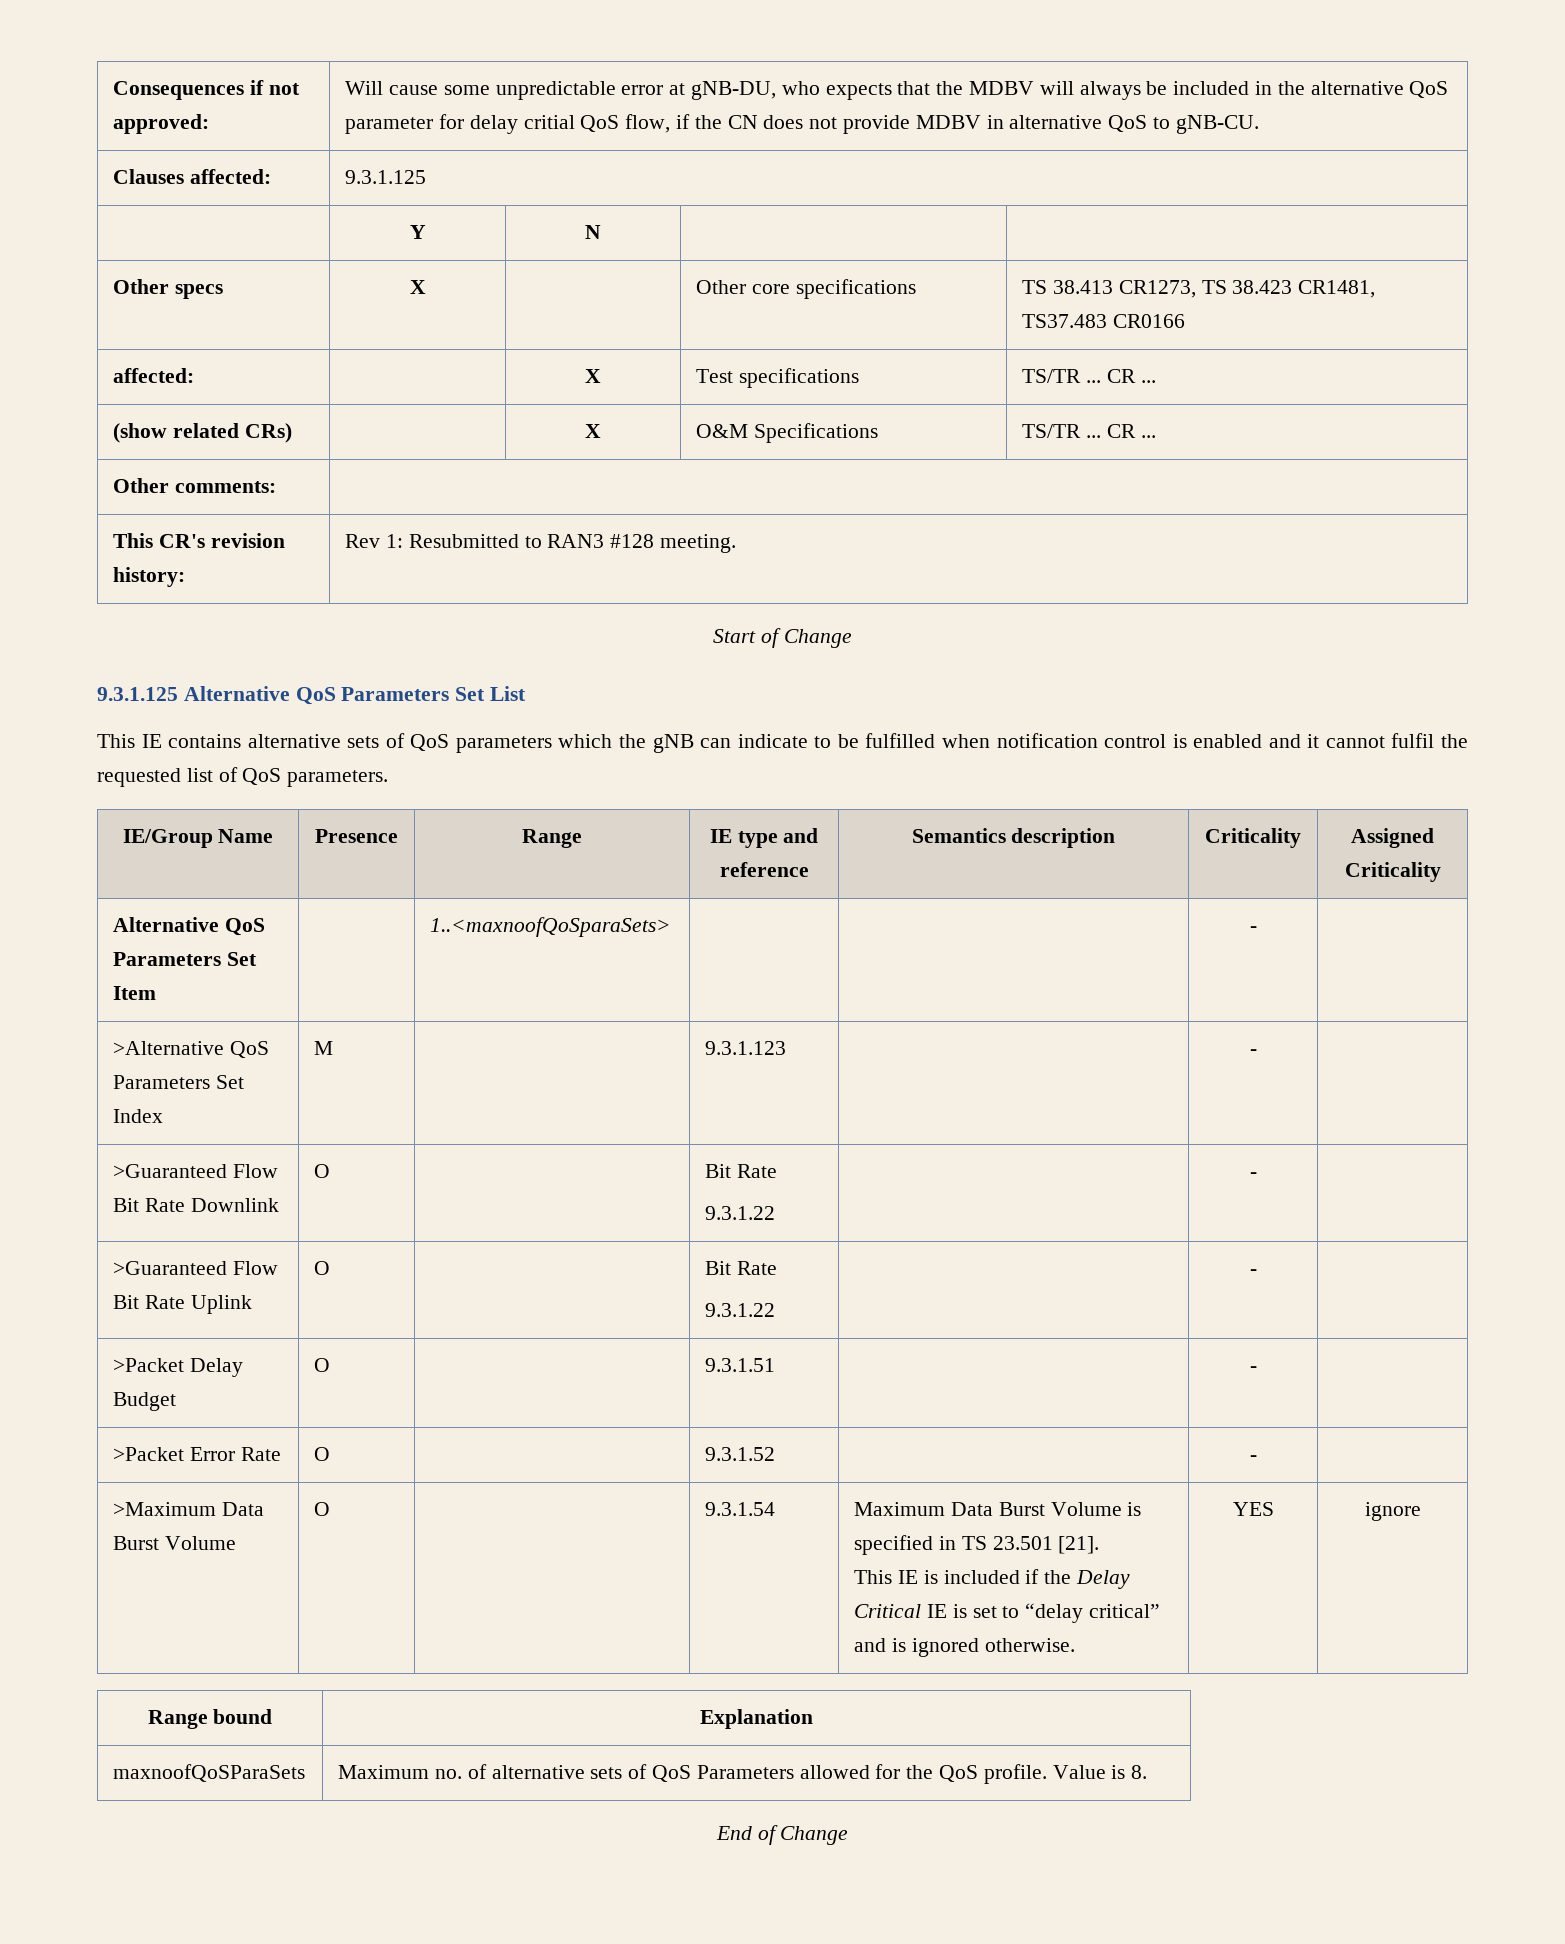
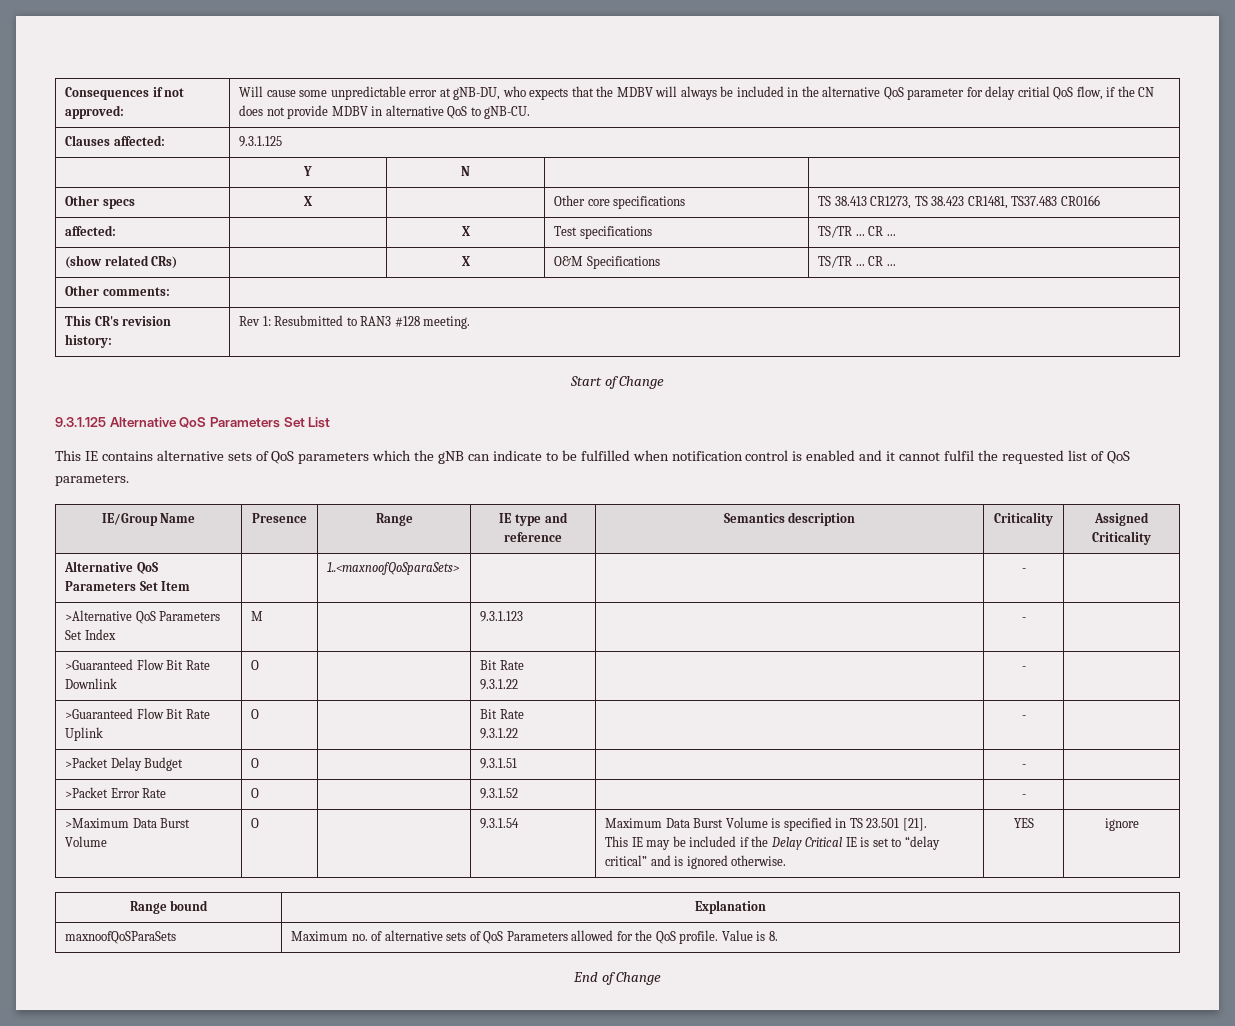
  >Maximum Data Burst Volume | O | | 9.3.1.54 | Maximum Data Burst Volume is specified in TS 23.501 [21].
- This IE is included if the Delay Critical IE is set to “delay critical” and is ignored otherwise. | YES | ignore
+ This IE may be included if the Delay Critical IE is set to “delay critical” and is ignored otherwise. | YES | ignore

